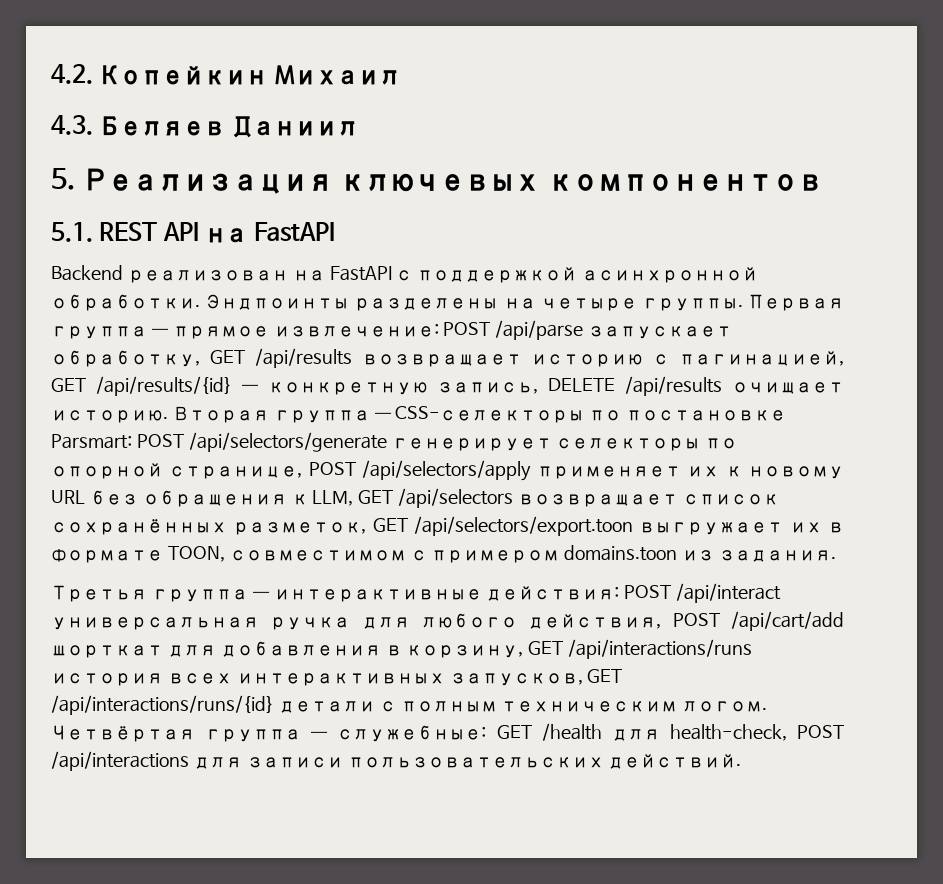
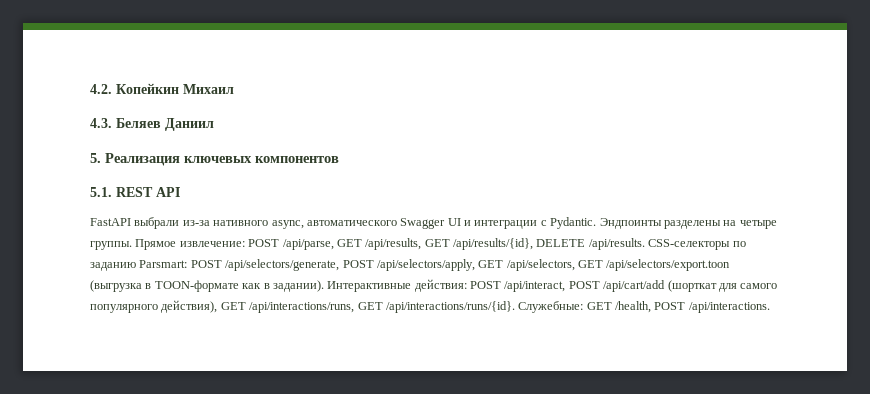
- 5.1. REST API на FastAPI
- Backend реализован на FastAPI с поддержкой асинхронной обработки.
+ 5.1. REST API
+ FastAPI выбрали из-за нативного async, автоматического Swagger UI и интеграции с Pydantic.
- Первая группа — прямое извлечение: POST /api/parse запускает обработку, GET /api/results возвращает историю с пагинацией, GET /api/results/{id} — конкретную запись, DELETE /api/results очищает историю. Вторая группа — CSS-селекторы по постановке Parsmart: POST /api/selectors/generate генерирует селекторы по опорной странице, POST /api/selectors/apply применяет их к новому URL без обращения к LLM, GET /api/selectors возвращает список сохранённых разметок, GET /api/selectors/export.toon выгружает их в формате TOON, совместимом с примером domains.toon из задания.
- Третья группа — интерактивные действия: POST /api/interact универсальная ручка для любого действия, POST /api/cart/add шорткат для добавления в корзину, GET /api/interactions/runs история всех интерактивных запусков, GET /api/interactions/runs/{id} детали с полным техническим логом. Четвёртая группа — служебные: GET /health для health-check, POST /api/interactions для записи пользовательских действий.
+ Прямое извлечение: POST /api/parse, GET /api/results, GET /api/results/{id}, DELETE /api/results. CSS-селекторы по заданию Parsmart: POST /api/selectors/generate, POST /api/selectors/apply, GET /api/selectors, GET /api/selectors/export.toon (выгрузка в TOON-формате как в задании). Интерактивные действия: POST /api/interact, POST /api/cart/add (шорткат для самого популярного действия), GET /api/interactions/runs, GET /api/interactions/runs/{id}. Служебные: GET /health, POST /api/interactions.

